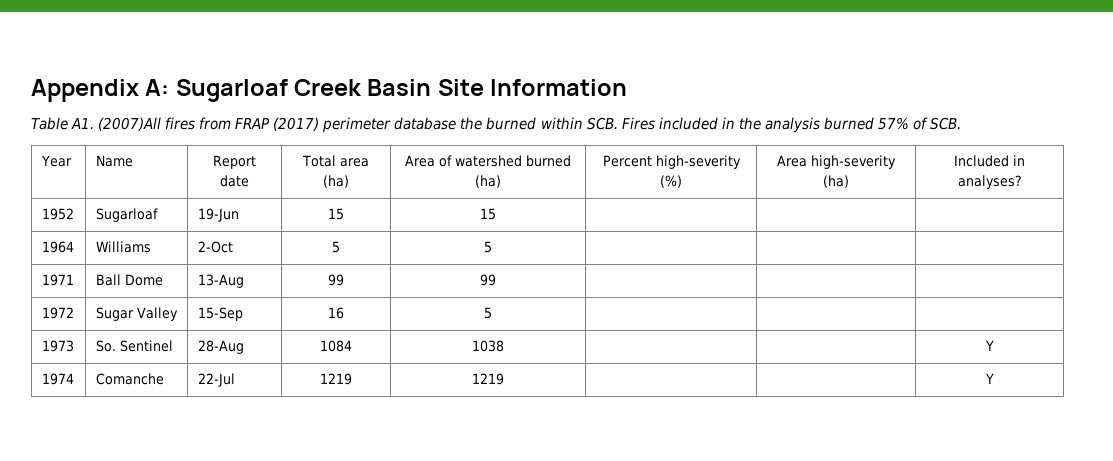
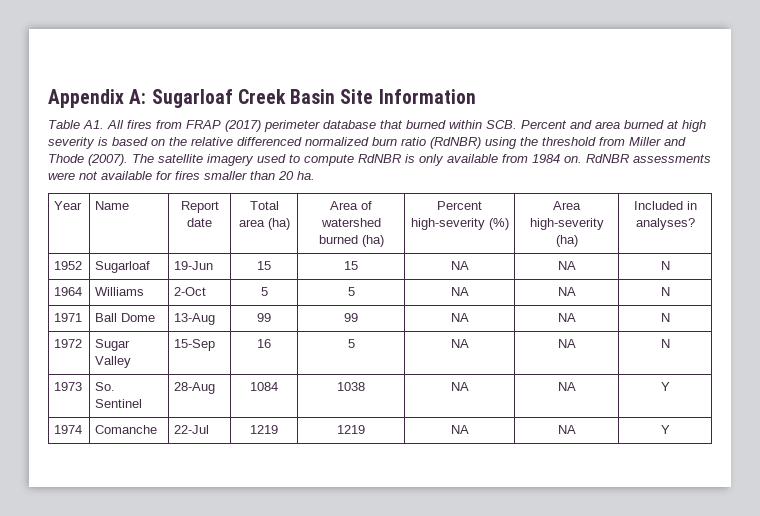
- Table A1. (2007)All fires from FRAP (2017) perimeter database the burned within SCB. Fires included in the analysis burned 57% of SCB.
+ Table A1. All fires from FRAP (2017) perimeter database that burned within SCB. Percent and area burned at high severity is based on the relative differenced normalized burn ratio (RdNBR) using the threshold from Miller and Thode (2007). The satellite imagery used to compute RdNBR is only available from 1984 on. RdNBR assessments were not available for fires smaller than 20 ha.
- 1952 | Sugarloaf | 19-Jun | 15 | 15 | | |
+ 1952 | Sugarloaf | 19-Jun | 15 | 15 | NA | NA | N
- 1964 | Williams | 2-Oct | 5 | 5 | | |
+ 1964 | Williams | 2-Oct | 5 | 5 | NA | NA | N
- 1971 | Ball Dome | 13-Aug | 99 | 99 | | |
+ 1971 | Ball Dome | 13-Aug | 99 | 99 | NA | NA | N
- 1972 | Sugar Valley | 15-Sep | 16 | 5 | | |
+ 1972 | Sugar Valley | 15-Sep | 16 | 5 | NA | NA | N
- 1973 | So. Sentinel | 28-Aug | 1084 | 1038 | | | Y
+ 1973 | So. Sentinel | 28-Aug | 1084 | 1038 | NA | NA | Y
- 1974 | Comanche | 22-Jul | 1219 | 1219 | | | Y
+ 1974 | Comanche | 22-Jul | 1219 | 1219 | NA | NA | Y

